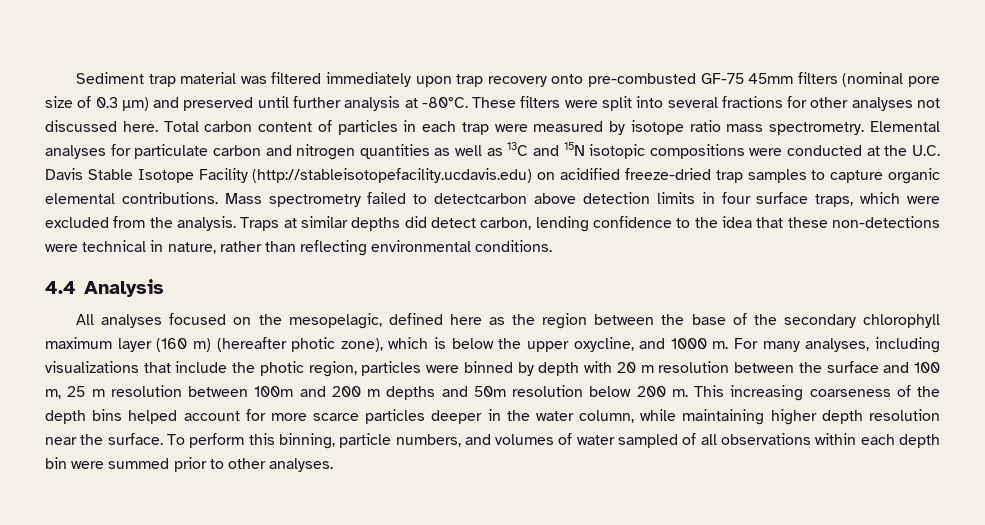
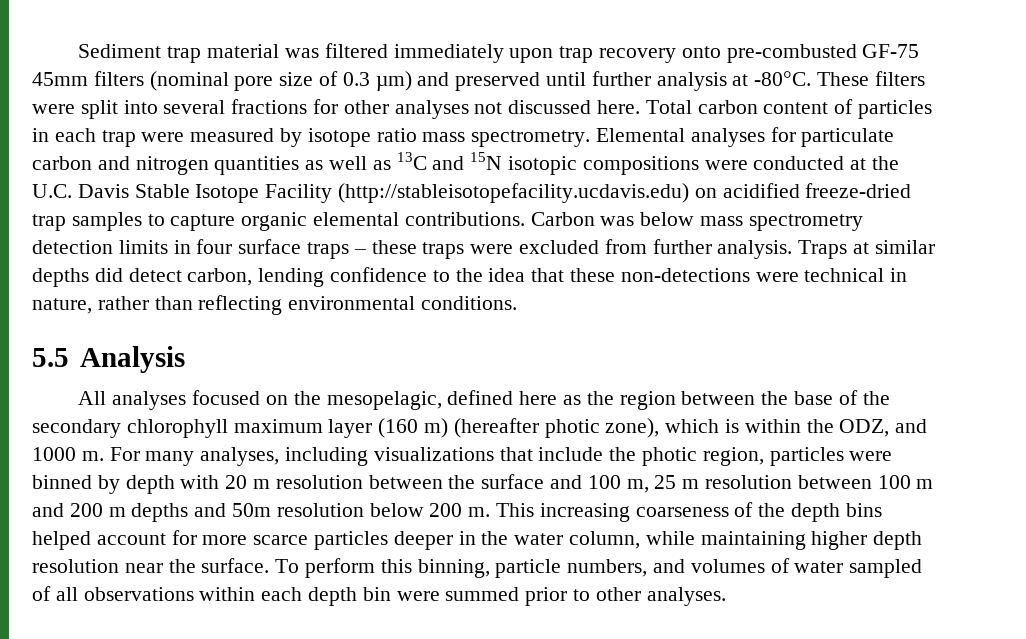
- Mass spectrometry failed to detectcarbon above detection limits in four surface traps, which were excluded from the analysis.
+ Carbon was below mass spectrometry detection limits in four surface traps – these traps were excluded from further analysis.
- 4.4 Analysis
+ 5.5 Analysis
- All analyses focused on the mesopelagic, defined here as the region between the base of the secondary chlorophyll maximum layer (160 m) (hereafter photic zone), which is below the upper oxycline, and 1000 m.
+ All analyses focused on the mesopelagic, defined here as the region between the base of the secondary chlorophyll maximum layer (160 m) (hereafter photic zone), which is within the ODZ, and 1000 m.
- For many analyses, including visualizations that include the photic region, particles were binned by depth with 20 m resolution between the surface and 100 m, 25 m resolution between 100m and 200 m depths and 50m resolution below 200 m.
+ For many analyses, including visualizations that include the photic region, particles were binned by depth with 20 m resolution between the surface and 100 m, 25 m resolution between 100 m and 200 m depths and 50m resolution below 200 m.

